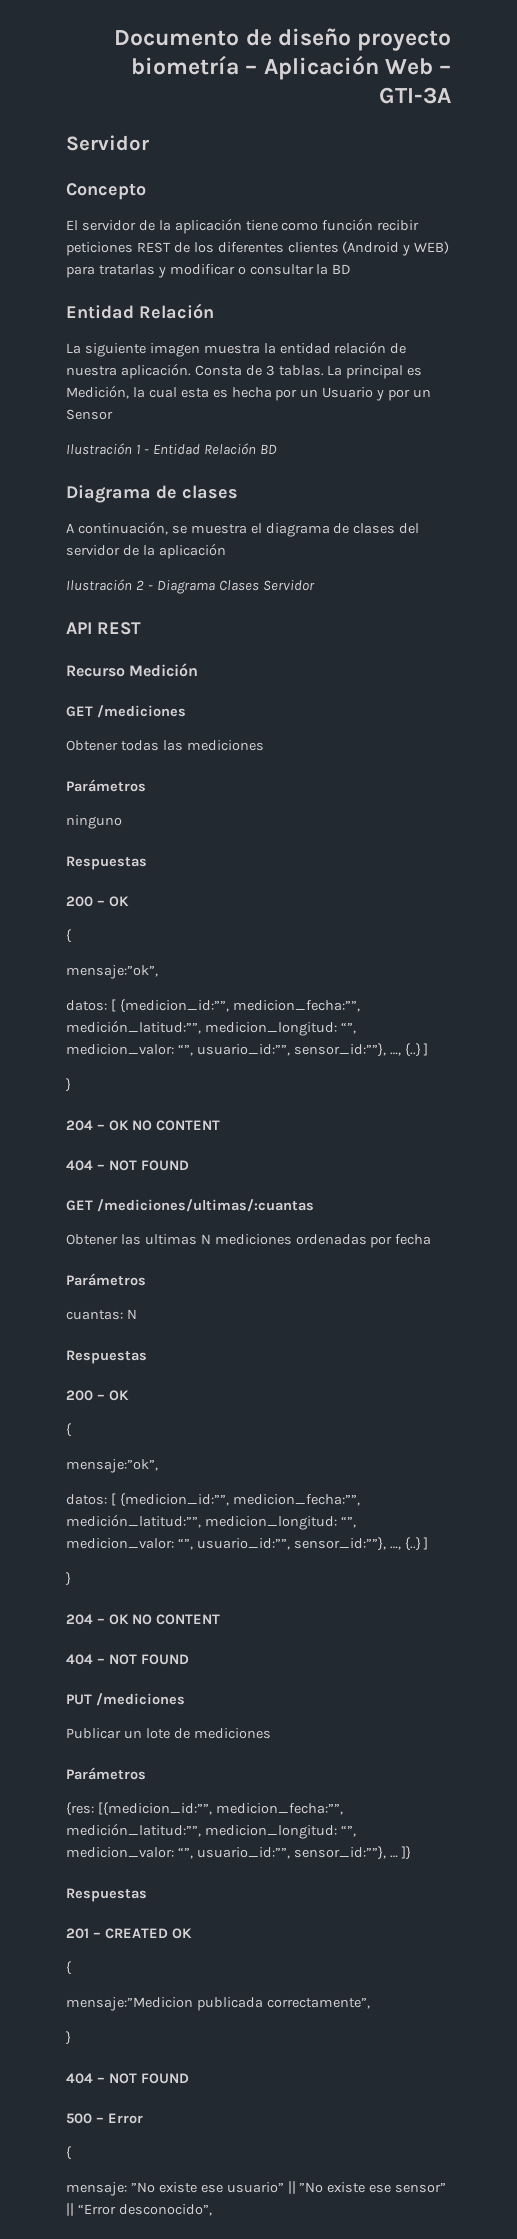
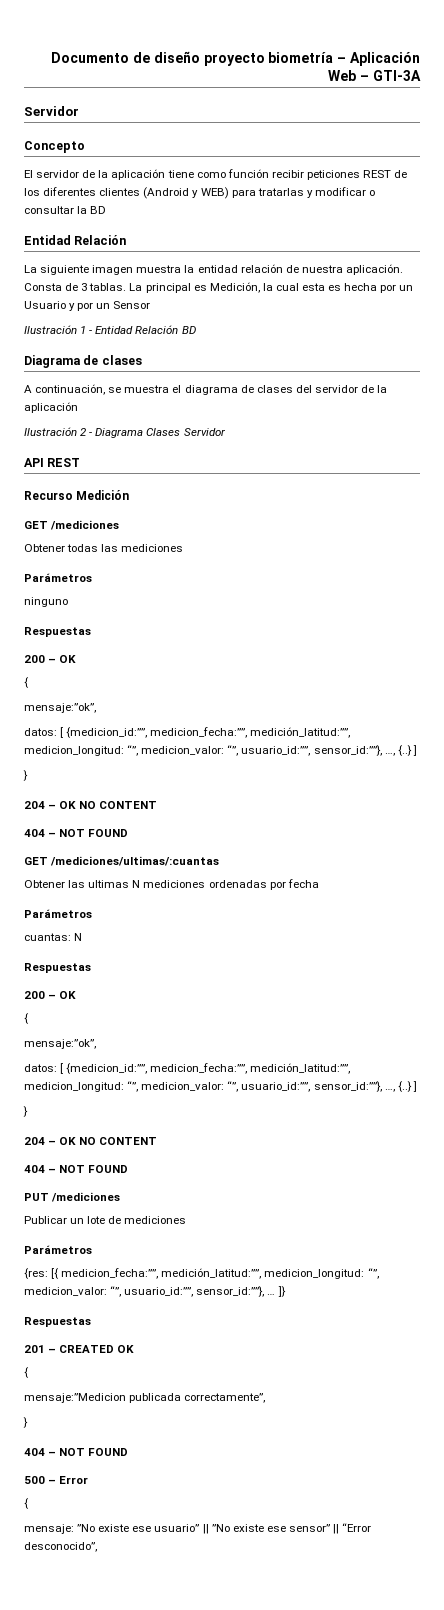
- {res: [{medicion_id:””, medicion_fecha:””, medición_latitud:””, medicion_longitud: “”, medicion_valor: “”, usuario_id:””, sensor_id:””}, … ]}
+ {res: [{ medicion_fecha:””, medición_latitud:””, medicion_longitud: “”, medicion_valor: “”, usuario_id:””, sensor_id:””}, … ]}

